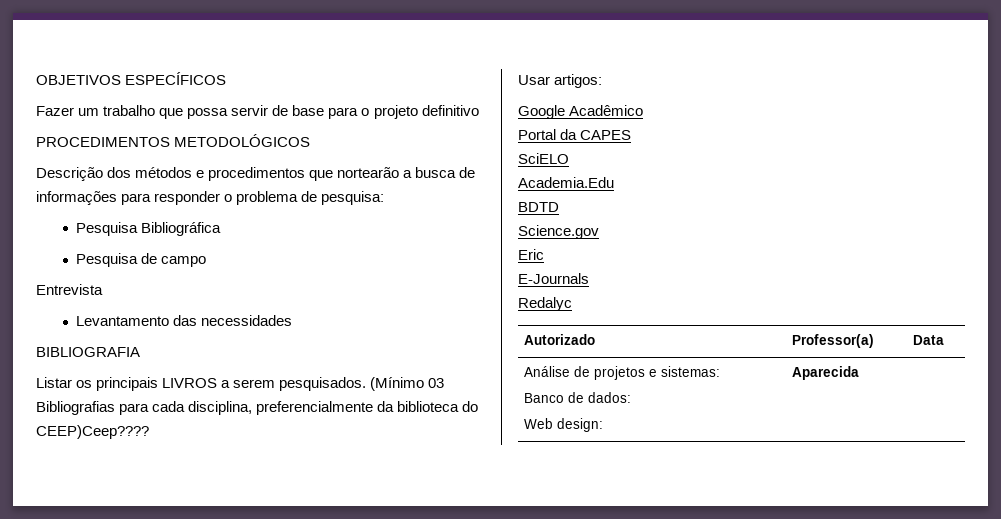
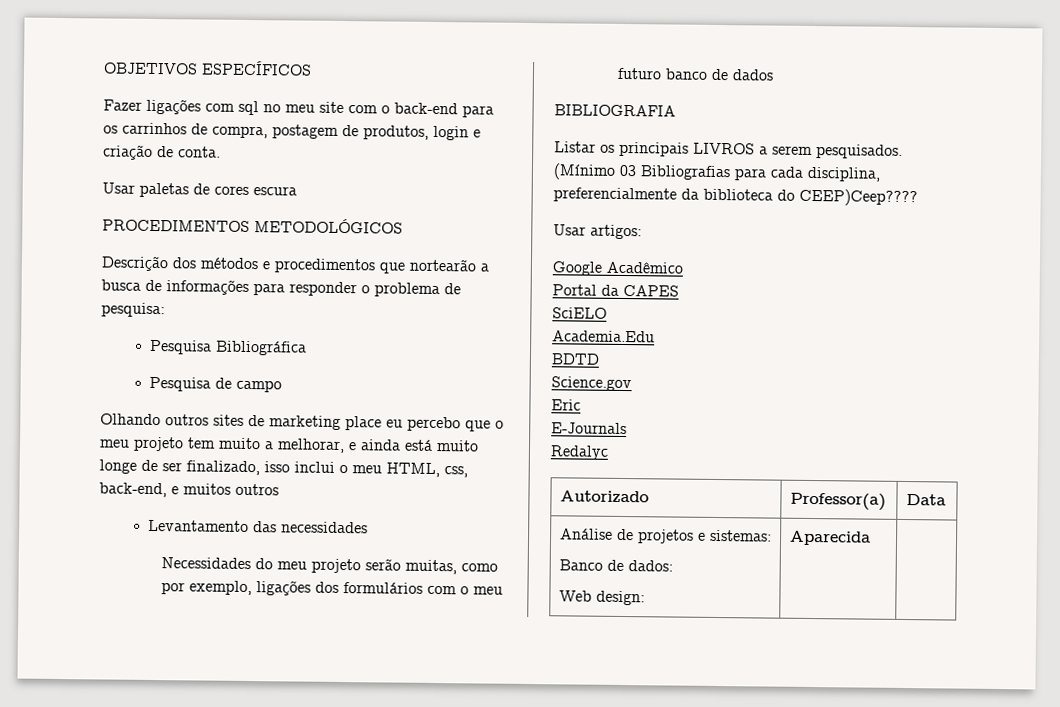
- Fazer um trabalho que possa servir de base para o projeto definitivo
+ Fazer ligações com sql no meu site com o back-end para os carrinhos de compra, postagem de produtos, login e criação de conta.
+ Usar paletas de cores escura
- Entrevista
+ Olhando outros sites de marketing place eu percebo que o meu projeto tem muito a melhorar, e ainda está muito longe de ser finalizado, isso inclui o meu HTML, css, back-end, e muitos outros
  Levantamento das necessidades
+ Necessidades do meu projeto serão muitas, como por exemplo, ligações dos formulários com o meu futuro banco de dados

